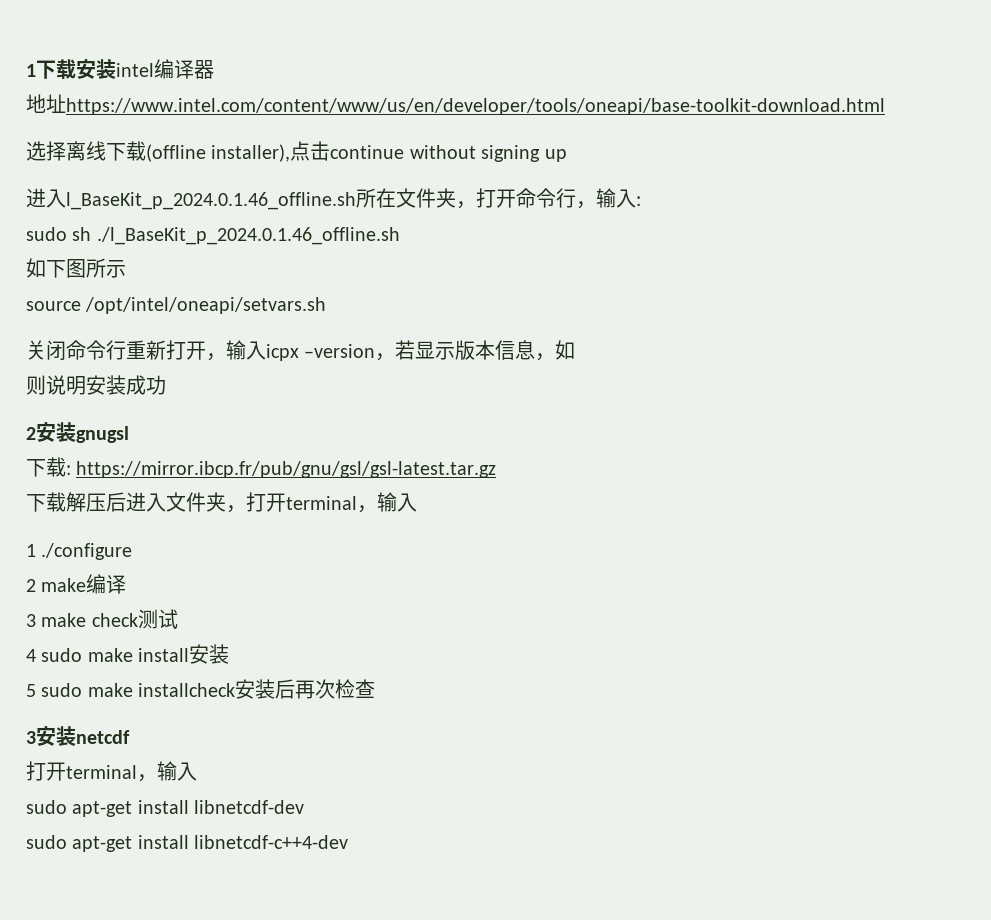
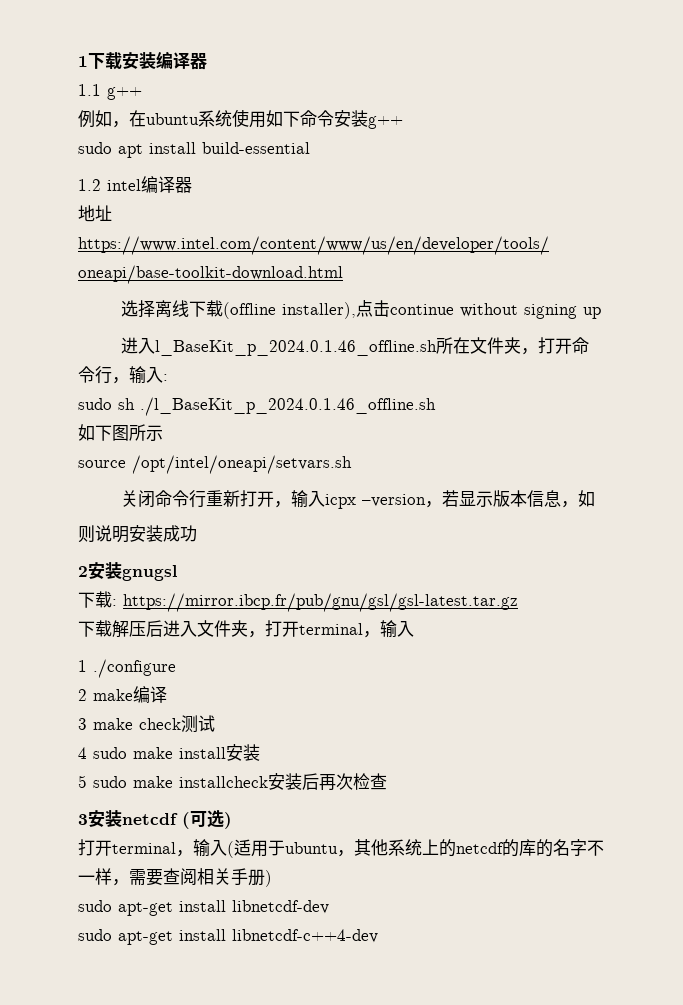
- 1下载安装intel编译器
+ 1下载安装编译器
+ 1.1 g++
+ 例如，在ubuntu系统使用如下命令安装g++
+ sudo apt install build-essential
+ 1.2 intel编译器
- 3安装netcdf
- 打开terminal，输入
+ 3安装netcdf (可选)
+ 打开terminal，输入(适用于ubuntu，其他系统上的netcdf的库的名字不一样，需要查阅相关手册)

